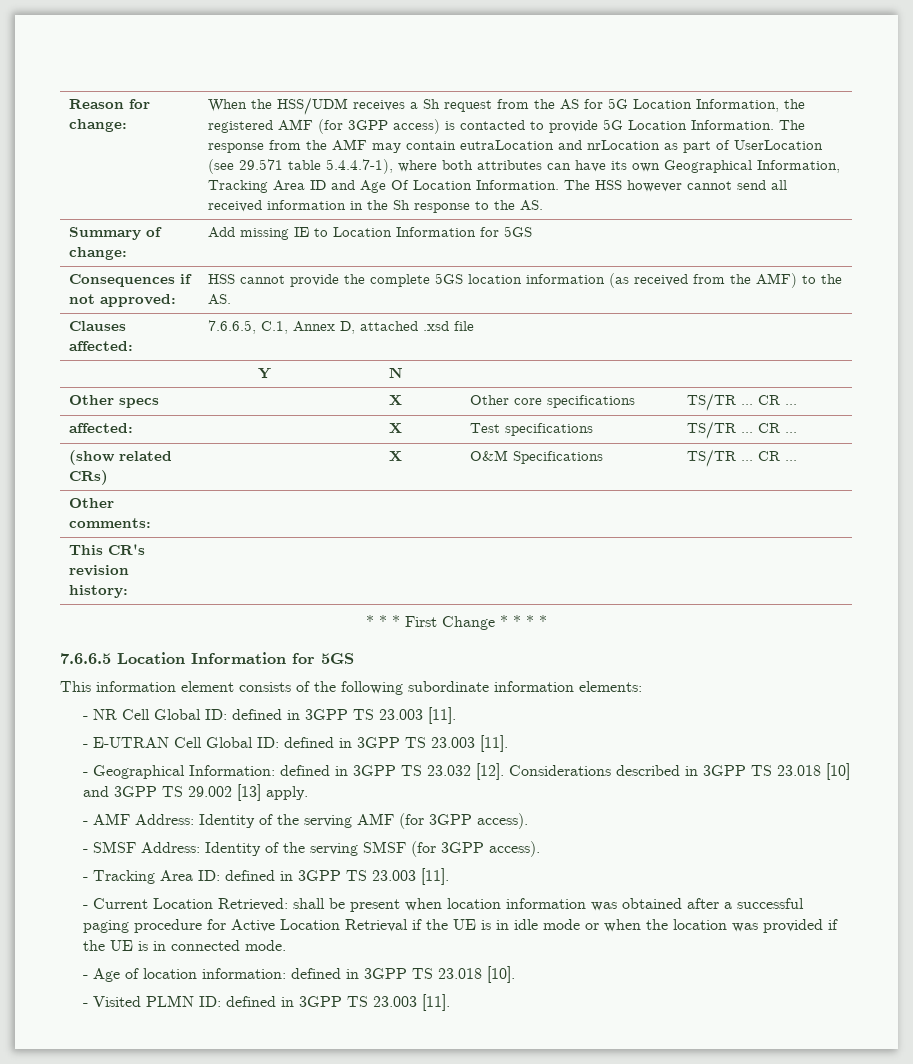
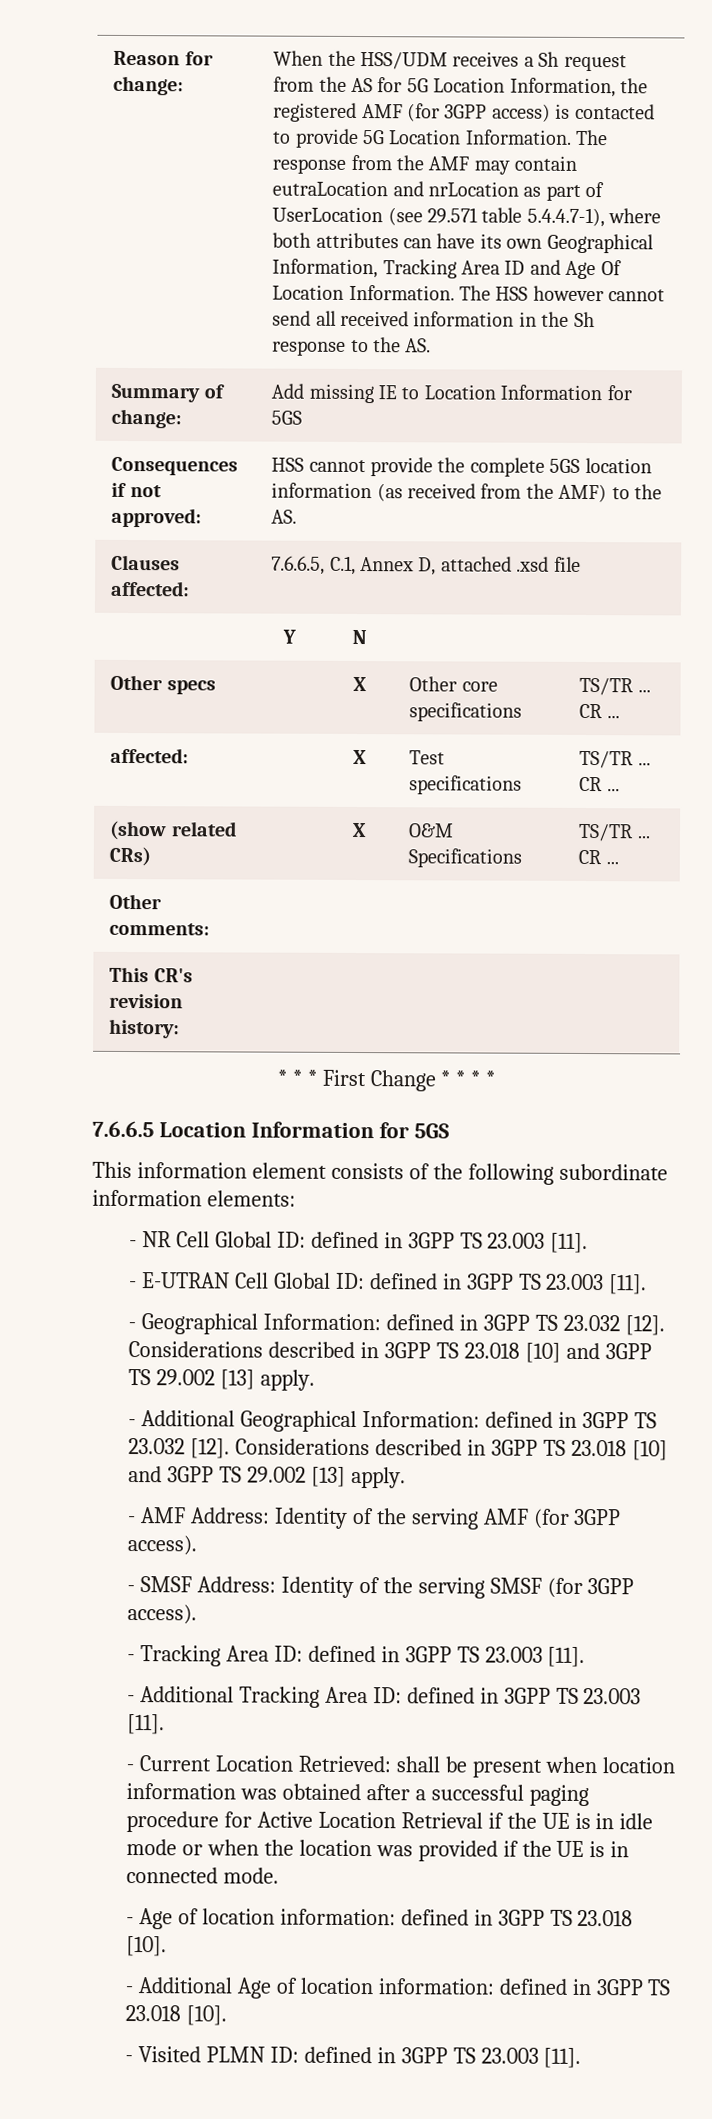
+ - Additional Geographical Information: defined in 3GPP TS 23.032 [12]. Considerations described in 3GPP TS 23.018 [10] and 3GPP TS 29.002 [13] apply.
+ - Additional Tracking Area ID: defined in 3GPP TS 23.003 [11].
+ - Additional Age of location information: defined in 3GPP TS 23.018 [10].

